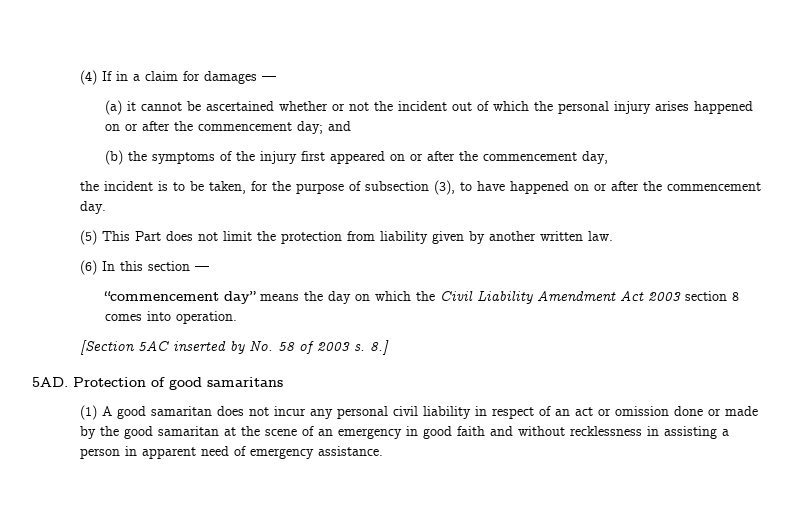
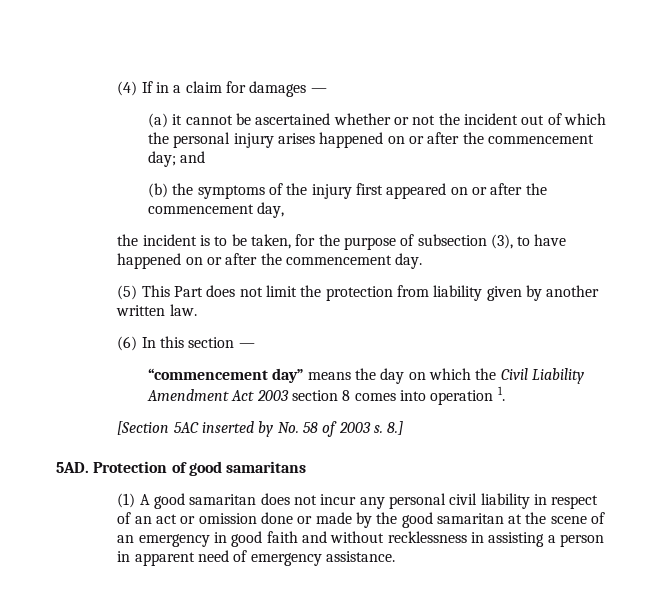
- “commencement day” means the day on which the Civil Liability Amendment Act 2003 section 8 comes into operation.
+ “commencement day” means the day on which the Civil Liability Amendment Act 2003 section 8 comes into operation 1.

